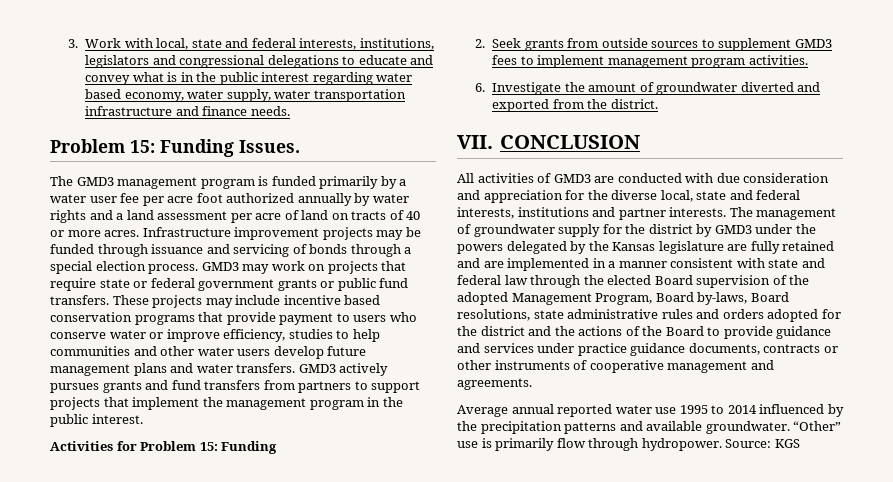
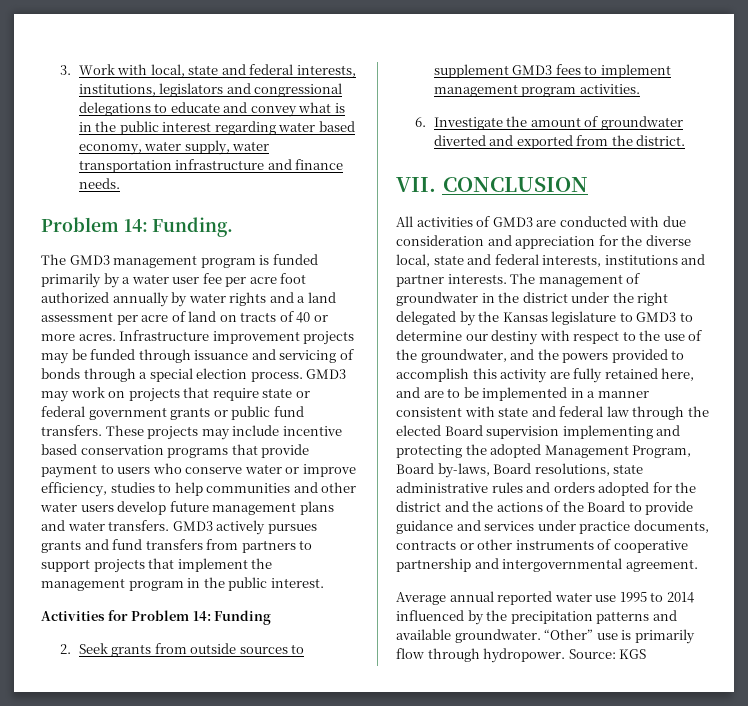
- Problem 15: Funding Issues.
+ Problem 14: Funding.
- Activities for Problem 15: Funding
+ Activities for Problem 14: Funding
- The management of groundwater supply for the district by GMD3 under the powers delegated by the Kansas legislature are fully retained and are implemented in a manner consistent with state and federal law through the elected Board supervision of the adopted Management Program, Board by-laws, Board resolutions, state administrative rules and orders adopted for the district and the actions of the Board to provide guidance and services under practice guidance documents, contracts or other instruments of cooperative management and agreements.
+ The management of groundwater in the district under the right delegated by the Kansas legislature to GMD3 to determine our destiny with respect to the use of the groundwater, and the powers provided to accomplish this activity are fully retained here, and are to be implemented in a manner consistent with state and federal law through the elected Board supervision implementing and protecting the adopted Management Program, Board by-laws, Board resolutions, state administrative rules and orders adopted for the district and the actions of the Board to provide guidance and services under practice documents, contracts or other instruments of cooperative partnership and intergovernmental agreement.

